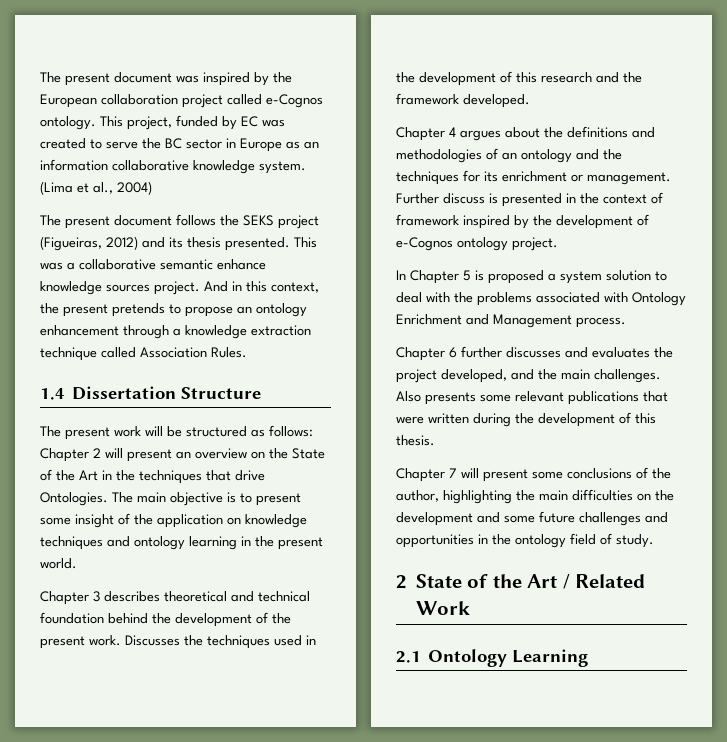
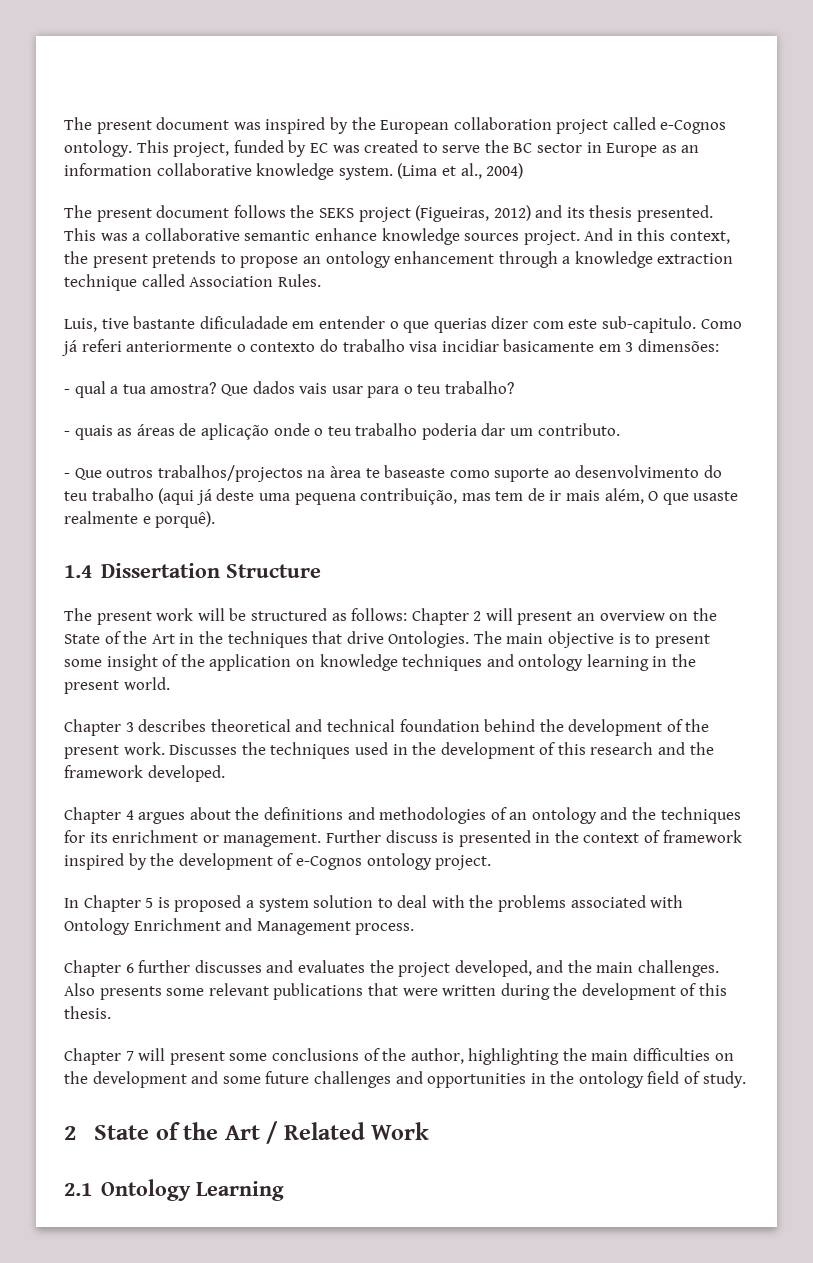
+ Luis, tive bastante dificuladade em entender o que querias dizer com este sub-capitulo. Como já referi anteriormente o contexto do trabalho visa incidiar basicamente em 3 dimensões:
+ - qual a tua amostra? Que dados vais usar para o teu trabalho?
+ - quais as áreas de aplicação onde o teu trabalho poderia dar um contributo.
+ - Que outros trabalhos/projectos na àrea te baseaste como suporte ao desenvolvimento do teu trabalho (aqui já deste uma pequena contribuição, mas tem de ir mais além, O que usaste realmente e porquê).

